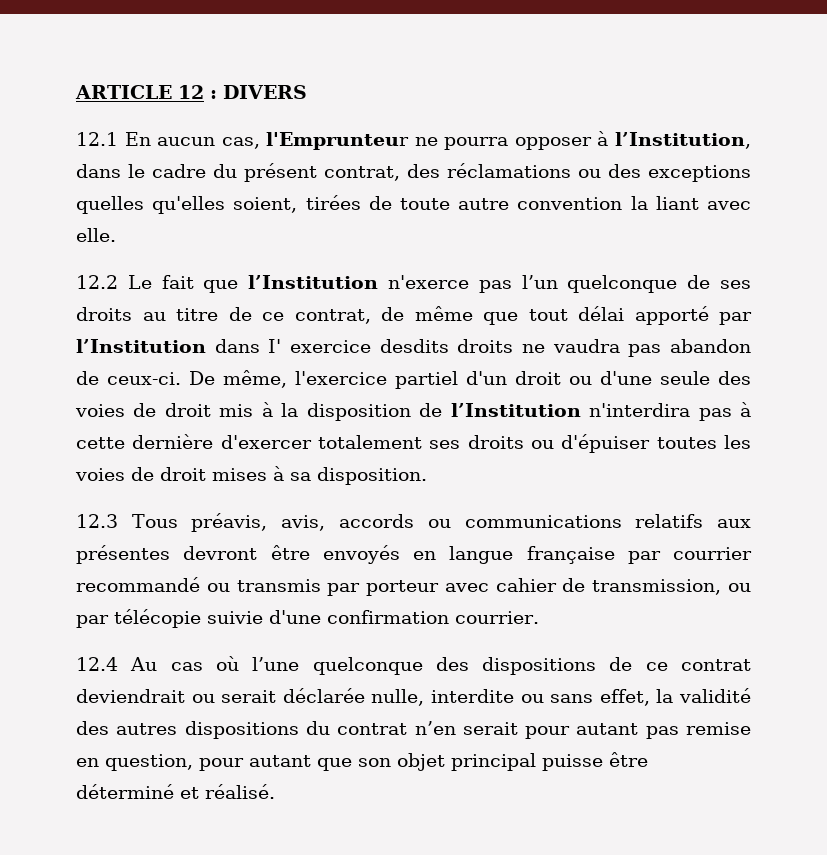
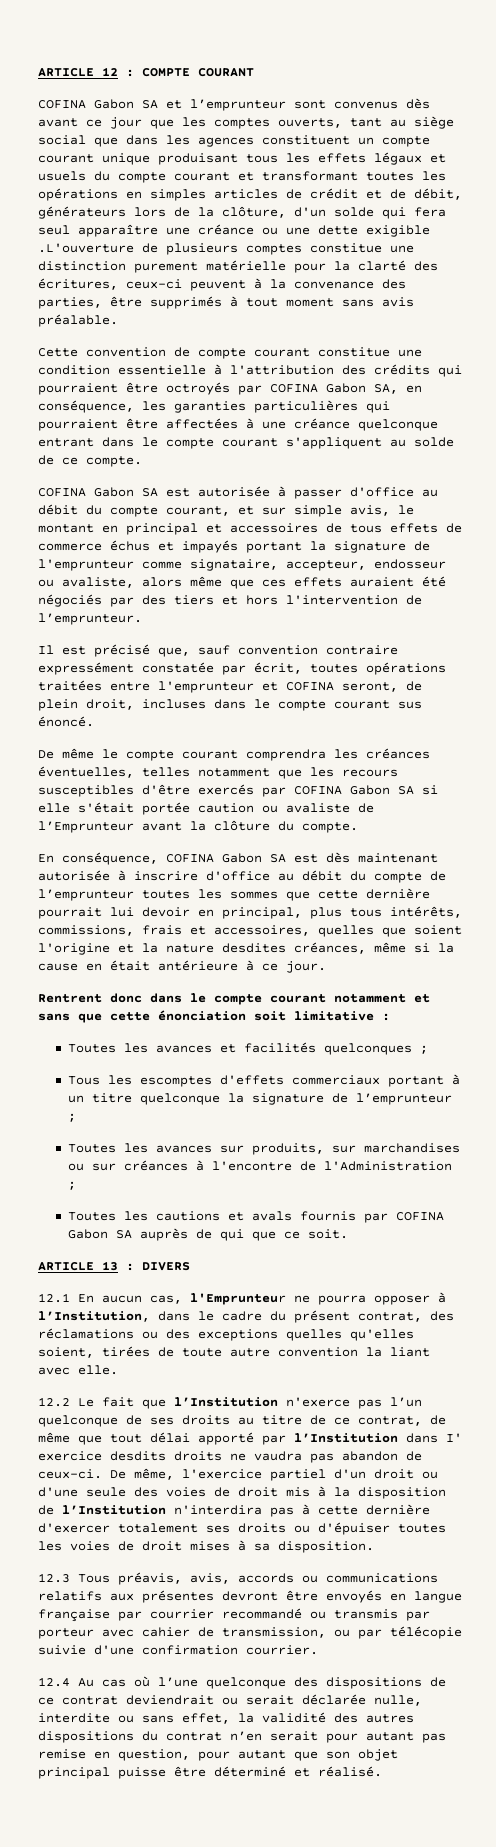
- ARTICLE 12 : DIVERS
+ ARTICLE 12 : COMPTE COURANT
+ COFINA Gabon SA et l’emprunteur sont convenus dès avant ce jour que les comptes ouverts, tant au siège social que dans les agences constituent un compte courant unique produisant tous les effets légaux et usuels du compte courant et transformant toutes les opérations en simples articles de crédit et de débit, générateurs lors de la clôture, d'un solde qui fera seul apparaître une créance ou une dette exigible .L'ouverture de plusieurs comptes constitue une distinction purement matérielle pour la clarté des écritures, ceux-ci peuvent à la convenance des parties, être supprimés à tout moment sans avis préalable.
+ Cette convention de compte courant constitue une condition essentielle à l'attribution des crédits qui pourraient être octroyés par COFINA Gabon SA, en conséquence, les garanties particulières qui pourraient être affectées à une créance quelconque entrant dans le compte courant s'appliquent au solde de ce compte.
+ COFINA Gabon SA est autorisée à passer d'office au débit du compte courant, et sur simple avis, le montant en principal et accessoires de tous effets de commerce échus et impayés portant la signature de l'emprunteur comme signataire, accepteur, endosseur ou avaliste, alors même que ces effets auraient été négociés par des tiers et hors l'intervention de l’emprunteur.
+ Il est précisé que, sauf convention contraire expressément constatée par écrit, toutes opérations traitées entre l'emprunteur et COFINA seront, de plein droit, incluses dans le compte courant sus énoncé.
+ De même le compte courant comprendra les créances éventuelles, telles notamment que les recours susceptibles d'être exercés par COFINA Gabon SA si elle s'était portée caution ou avaliste de l’Emprunteur avant la clôture du compte.
+ En conséquence, COFINA Gabon SA est dès maintenant autorisée à inscrire d'office au débit du compte de l’emprunteur toutes les sommes que cette dernière pourrait lui devoir en principal, plus tous intérêts, commissions, frais et accessoires, quelles que soient l'origine et la nature desdites créances, même si la cause en était antérieure à ce jour.
+ Rentrent donc dans le compte courant notamment et sans que cette énonciation soit limitative :
+ Toutes les avances et facilités quelconques ;
+ Tous les escomptes d'effets commerciaux portant à un titre quelconque la signature de l’emprunteur ;
+ Toutes les avances sur produits, sur marchandises ou sur créances à l'encontre de l'Administration ;
+ Toutes les cautions et avals fournis par COFINA Gabon SA auprès de qui que ce soit.
+ ARTICLE 13 : DIVERS

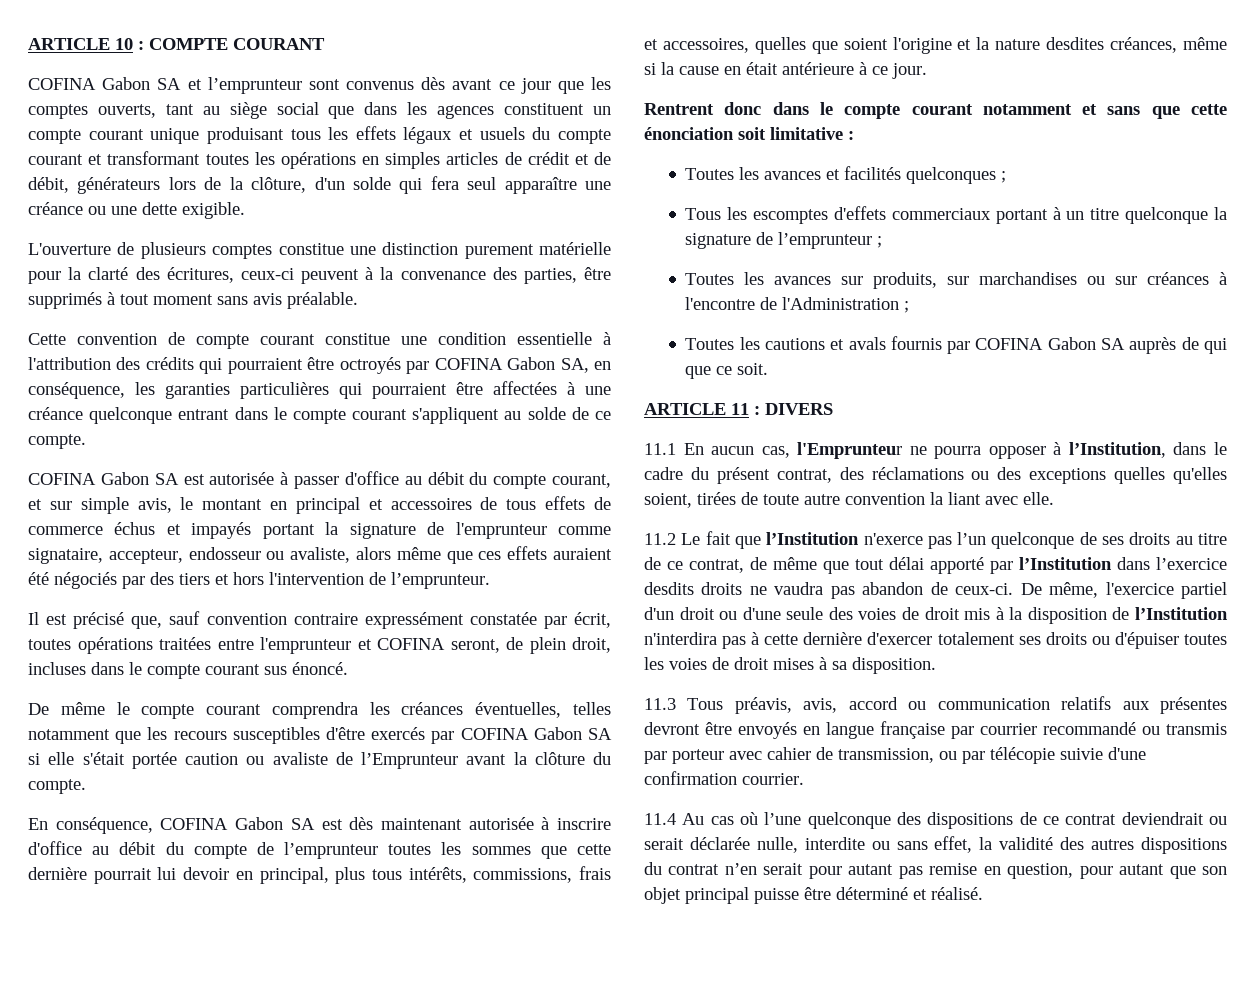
- ARTICLE 12 : COMPTE COURANT
+ ARTICLE 10 : COMPTE COURANT
- COFINA Gabon SA et l’emprunteur sont convenus dès avant ce jour que les comptes ouverts, tant au siège social que dans les agences constituent un compte courant unique produisant tous les effets légaux et usuels du compte courant et transformant toutes les opérations en simples articles de crédit et de débit, générateurs lors de la clôture, d'un solde qui fera seul apparaître une créance ou une dette exigible .L'ouverture de plusieurs comptes constitue une distinction purement matérielle pour la clarté des écritures, ceux-ci peuvent à la convenance des parties, être supprimés à tout moment sans avis préalable.
+ COFINA Gabon SA et l’emprunteur sont convenus dès avant ce jour que les comptes ouverts, tant au siège social que dans les agences constituent un compte courant unique produisant tous les effets légaux et usuels du compte courant et transformant toutes les opérations en simples articles de crédit et de débit, générateurs lors de la clôture, d'un solde qui fera seul apparaître une créance ou une dette exigible.
+ L'ouverture de plusieurs comptes constitue une distinction purement matérielle pour la clarté des écritures, ceux-ci peuvent à la convenance des parties, être supprimés à tout moment sans avis préalable.
- ARTICLE 13 : DIVERS
+ ARTICLE 11 : DIVERS
- 12.1 En aucun cas, l'Emprunteur ne pourra opposer à l’Institution, dans le cadre du présent contrat, des réclamations ou des exceptions quelles qu'elles soient, tirées de toute autre convention la liant avec elle.
+ 11.1 En aucun cas, l'Emprunteur ne pourra opposer à l’Institution, dans le cadre du présent contrat, des réclamations ou des exceptions quelles qu'elles soient, tirées de toute autre convention la liant avec elle.
- 12.2 Le fait que l’Institution n'exerce pas l’un quelconque de ses droits au titre de ce contrat, de même que tout délai apporté par l’Institution dans I' exercice desdits droits ne vaudra pas abandon de ceux-ci.
+ 11.2 Le fait que l’Institution n'exerce pas l’un quelconque de ses droits au titre de ce contrat, de même que tout délai apporté par l’Institution dans l’exercice desdits droits ne vaudra pas abandon de ceux-ci.
- 12.3 Tous préavis, avis, accords ou communications relatifs aux présentes devront être envoyés en langue française par courrier recommandé ou transmis par porteur avec cahier de transmission, ou par télécopie suivie d'une confirmation courrier.
+ 11.3 Tous préavis, avis, accord ou communication relatifs aux présentes devront être envoyés en langue française par courrier recommandé ou transmis par porteur avec cahier de transmission, ou par télécopie suivie d'une confirmation courrier.
- 12.4 Au cas où l’une quelconque des dispositions de ce contrat deviendrait ou serait déclarée nulle, interdite ou sans effet, la validité des autres dispositions du contrat n’en serait pour autant pas remise en question, pour autant que son objet principal puisse être déterminé et réalisé.
+ 11.4 Au cas où l’une quelconque des dispositions de ce contrat deviendrait ou serait déclarée nulle, interdite ou sans effet, la validité des autres dispositions du contrat n’en serait pour autant pas remise en question, pour autant que son objet principal puisse être déterminé et réalisé.

